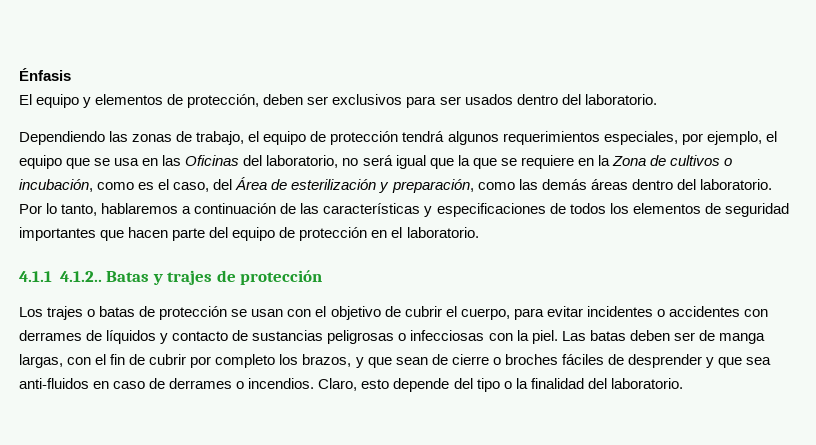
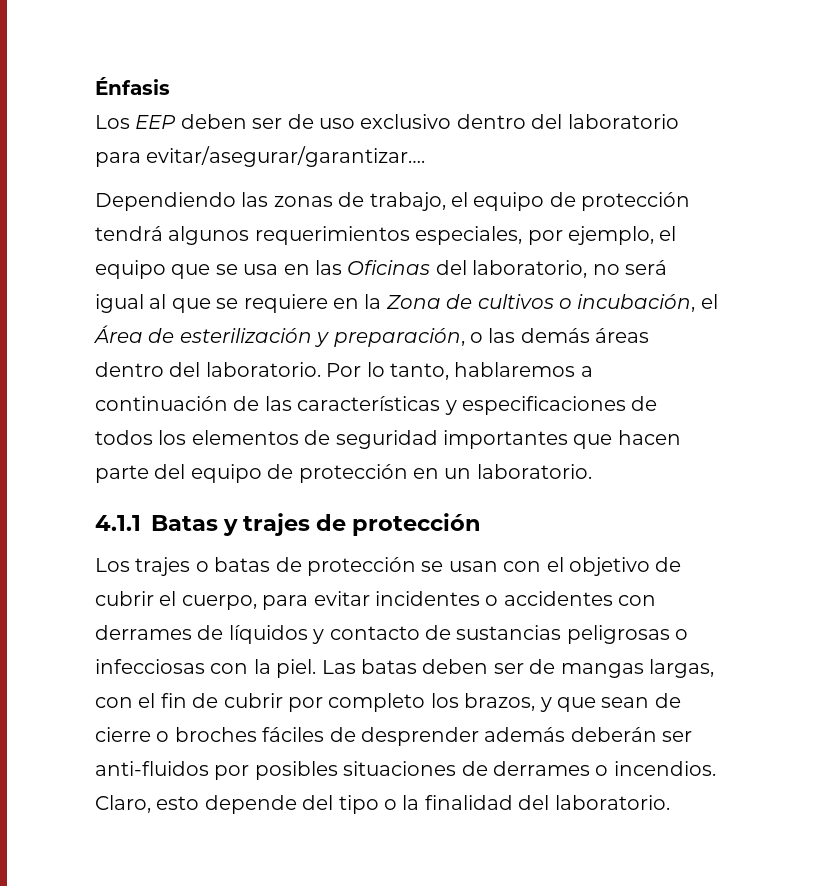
- El equipo y elementos de protección, deben ser exclusivos para ser usados dentro del laboratorio.
+ Los EEP deben ser de uso exclusivo dentro del laboratorio para evitar/asegurar/garantizar….
- Dependiendo las zonas de trabajo, el equipo de protección tendrá algunos requerimientos especiales, por ejemplo, el equipo que se usa en las Oficinas del laboratorio, no será igual que la que se requiere en la Zona de cultivos o incubación, como es el caso, del Área de esterilización y preparación, como las demás áreas dentro del laboratorio.
+ Dependiendo las zonas de trabajo, el equipo de protección tendrá algunos requerimientos especiales, por ejemplo, el equipo que se usa en las Oficinas del laboratorio, no será igual al que se requiere en la Zona de cultivos o incubación, el Área de esterilización y preparación, o las demás áreas dentro del laboratorio.
- Por lo tanto, hablaremos a continuación de las características y especificaciones de todos los elementos de seguridad importantes que hacen parte del equipo de protección en el laboratorio.
+ Por lo tanto, hablaremos a continuación de las características y especificaciones de todos los elementos de seguridad importantes que hacen parte del equipo de protección en un laboratorio.
- 4.1.1 4.1.2.. Batas y trajes de protección
+ 4.1.1 Batas y trajes de protección
- Las batas deben ser de manga largas, con el fin de cubrir por completo los brazos, y que sean de cierre o broches fáciles de desprender y que sea anti-fluidos en caso de derrames o incendios.
+ Las batas deben ser de mangas largas, con el fin de cubrir por completo los brazos, y que sean de cierre o broches fáciles de desprender además deberán ser anti-fluidos por posibles situaciones de derrames o incendios.

